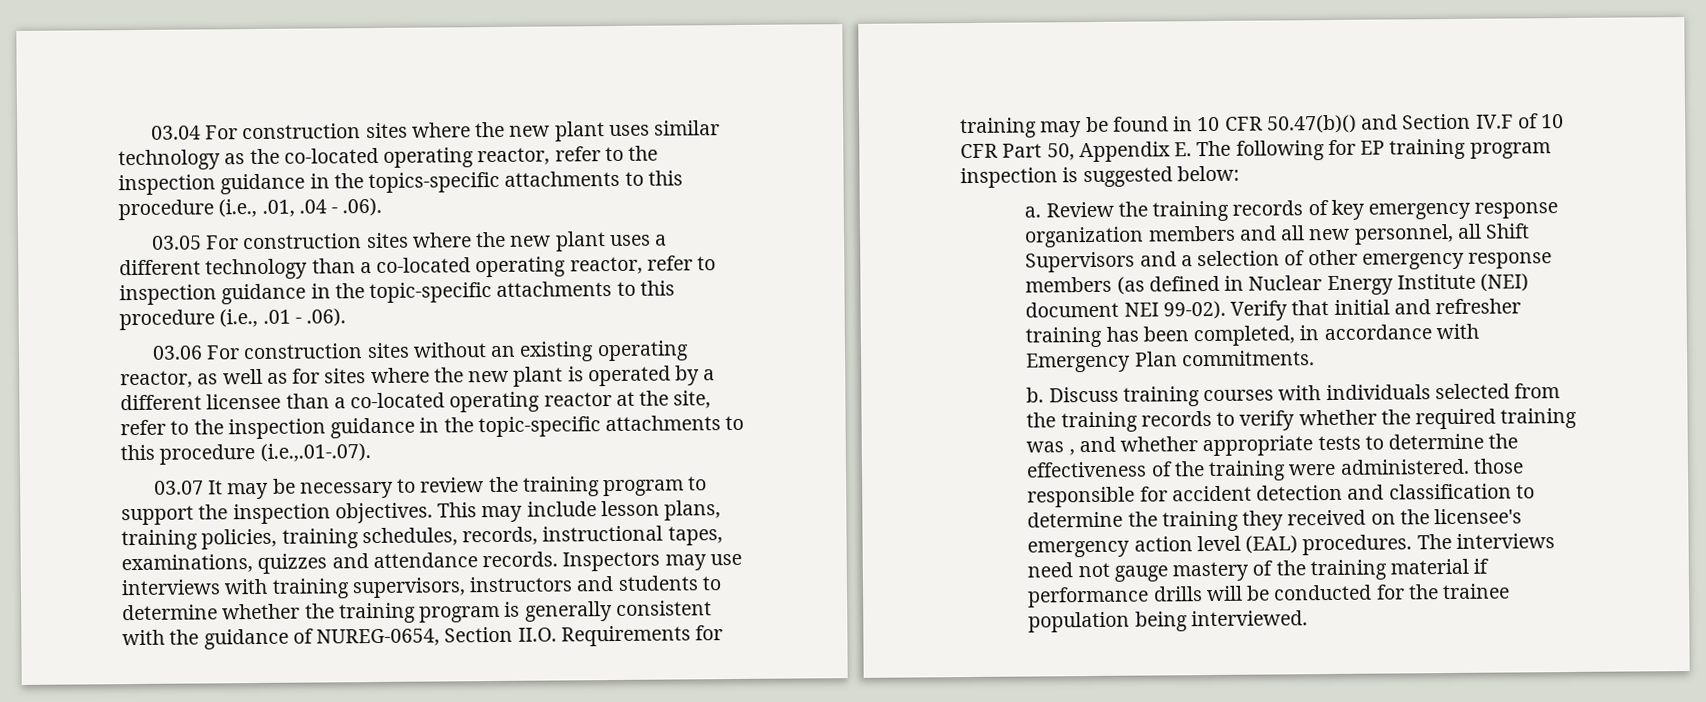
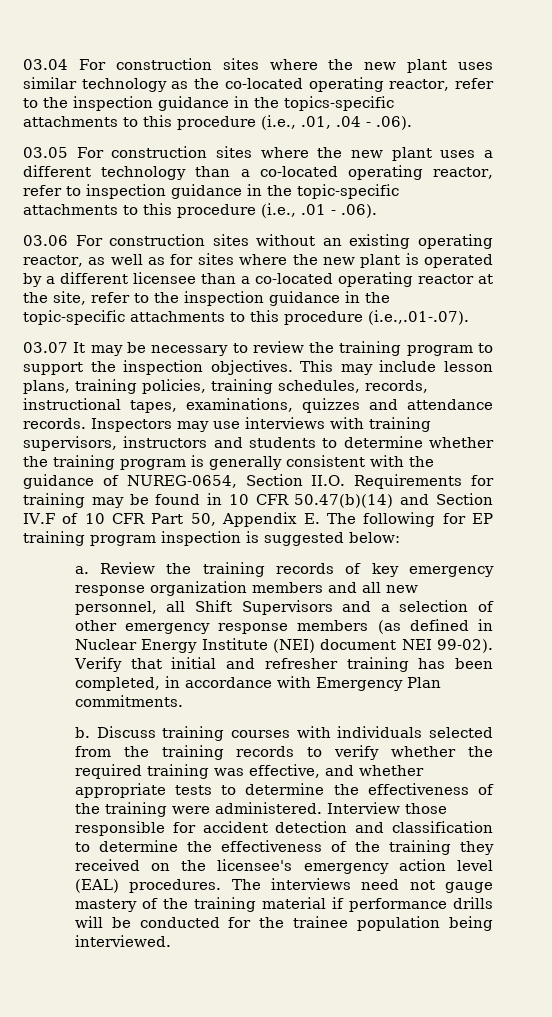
- Inspectors may use interviews with training supervisors, instructors and students to determine whether the training program is generally consistent with the guidance of NUREG-0654, Section II.O. Requirements for training may be found in 10 CFR 50.47(b)() and Section IV.F of 10 CFR Part 50, Appendix E. The following for EP training program inspection is suggested below:
+ Inspectors may use interviews with training supervisors, instructors and students to determine whether the training program is generally consistent with the guidance of NUREG-0654, Section II.O. Requirements for training may be found in 10 CFR 50.47(b)(14) and Section IV.F of 10 CFR Part 50, Appendix E. The following for EP training program inspection is suggested below:
- Discuss training courses with individuals selected from the training records to verify whether the required training was , and whether appropriate tests to determine the effectiveness of the training were administered. those responsible for accident detection and classification to determine the training they received on the licensee's emergency action level (EAL) procedures.
+ Discuss training courses with individuals selected from the training records to verify whether the required training was effective, and whether appropriate tests to determine the effectiveness of the training were administered. Interview those responsible for accident detection and classification to determine the effectiveness of the training they received on the licensee's emergency action level (EAL) procedures.

